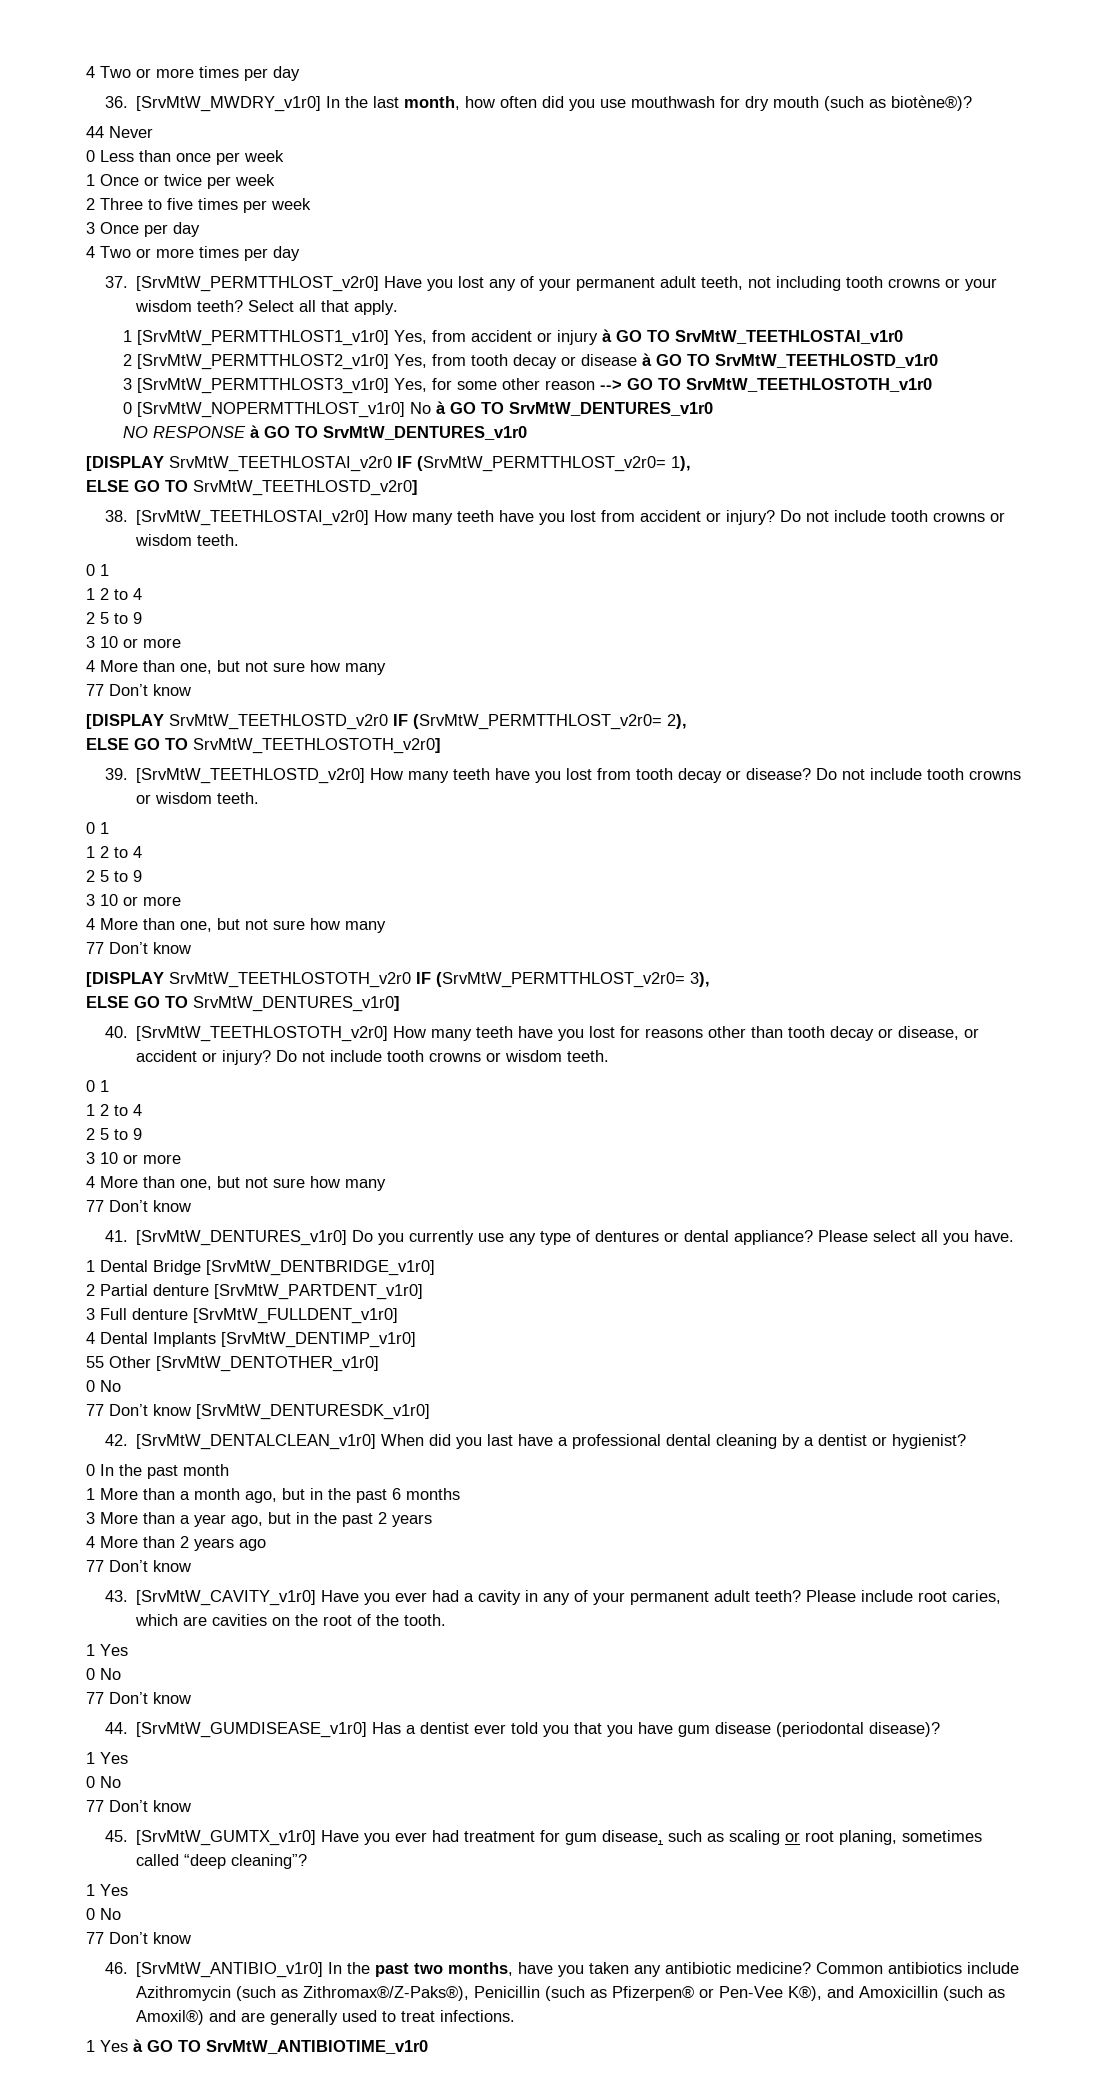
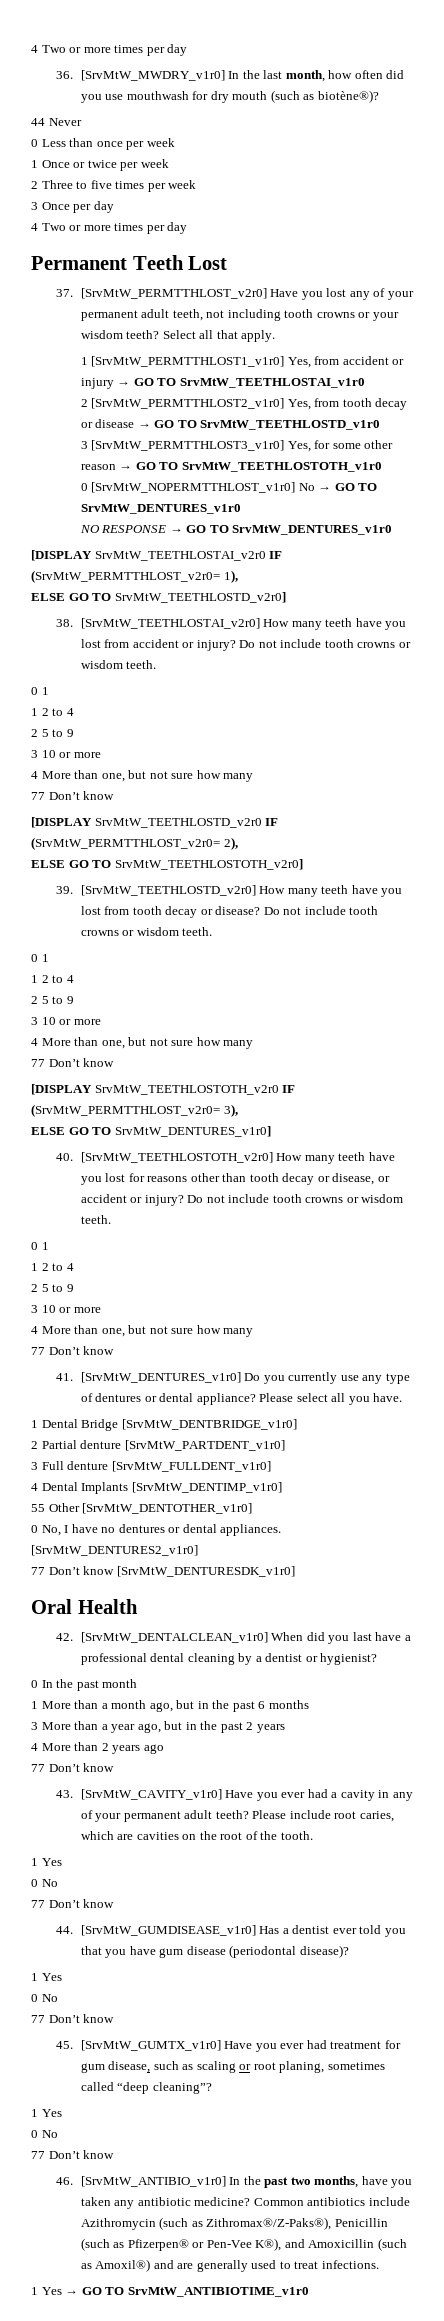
+ Permanent Teeth Lost
- 1 [SrvMtW_PERMTTHLOST1_v1r0] Yes, from accident or injury à GO TO SrvMtW_TEETHLOSTAI_v1r0
+ 1 [SrvMtW_PERMTTHLOST1_v1r0] Yes, from accident or injury → GO TO SrvMtW_TEETHLOSTAI_v1r0
- 2 [SrvMtW_PERMTTHLOST2_v1r0] Yes, from tooth decay or disease à GO TO SrvMtW_TEETHLOSTD_v1r0
+ 2 [SrvMtW_PERMTTHLOST2_v1r0] Yes, from tooth decay or disease → GO TO SrvMtW_TEETHLOSTD_v1r0
- 3 [SrvMtW_PERMTTHLOST3_v1r0] Yes, for some other reason --> GO TO SrvMtW_TEETHLOSTOTH_v1r0
+ 3 [SrvMtW_PERMTTHLOST3_v1r0] Yes, for some other reason → GO TO SrvMtW_TEETHLOSTOTH_v1r0
- 0 [SrvMtW_NOPERMTTHLOST_v1r0] No à GO TO SrvMtW_DENTURES_v1r0
+ 0 [SrvMtW_NOPERMTTHLOST_v1r0] No → GO TO SrvMtW_DENTURES_v1r0
- NO RESPONSE à GO TO SrvMtW_DENTURES_v1r0
+ NO RESPONSE → GO TO SrvMtW_DENTURES_v1r0
  55 Other [SrvMtW_DENTOTHER_v1r0]
- 0 No
+ 0 No, I have no dentures or dental appliances. [SrvMtW_DENTURES2_v1r0]
+ Oral Health
- 1 Yes à GO TO SrvMtW_ANTIBIOTIME_v1r0
+ 1 Yes → GO TO SrvMtW_ANTIBIOTIME_v1r0

